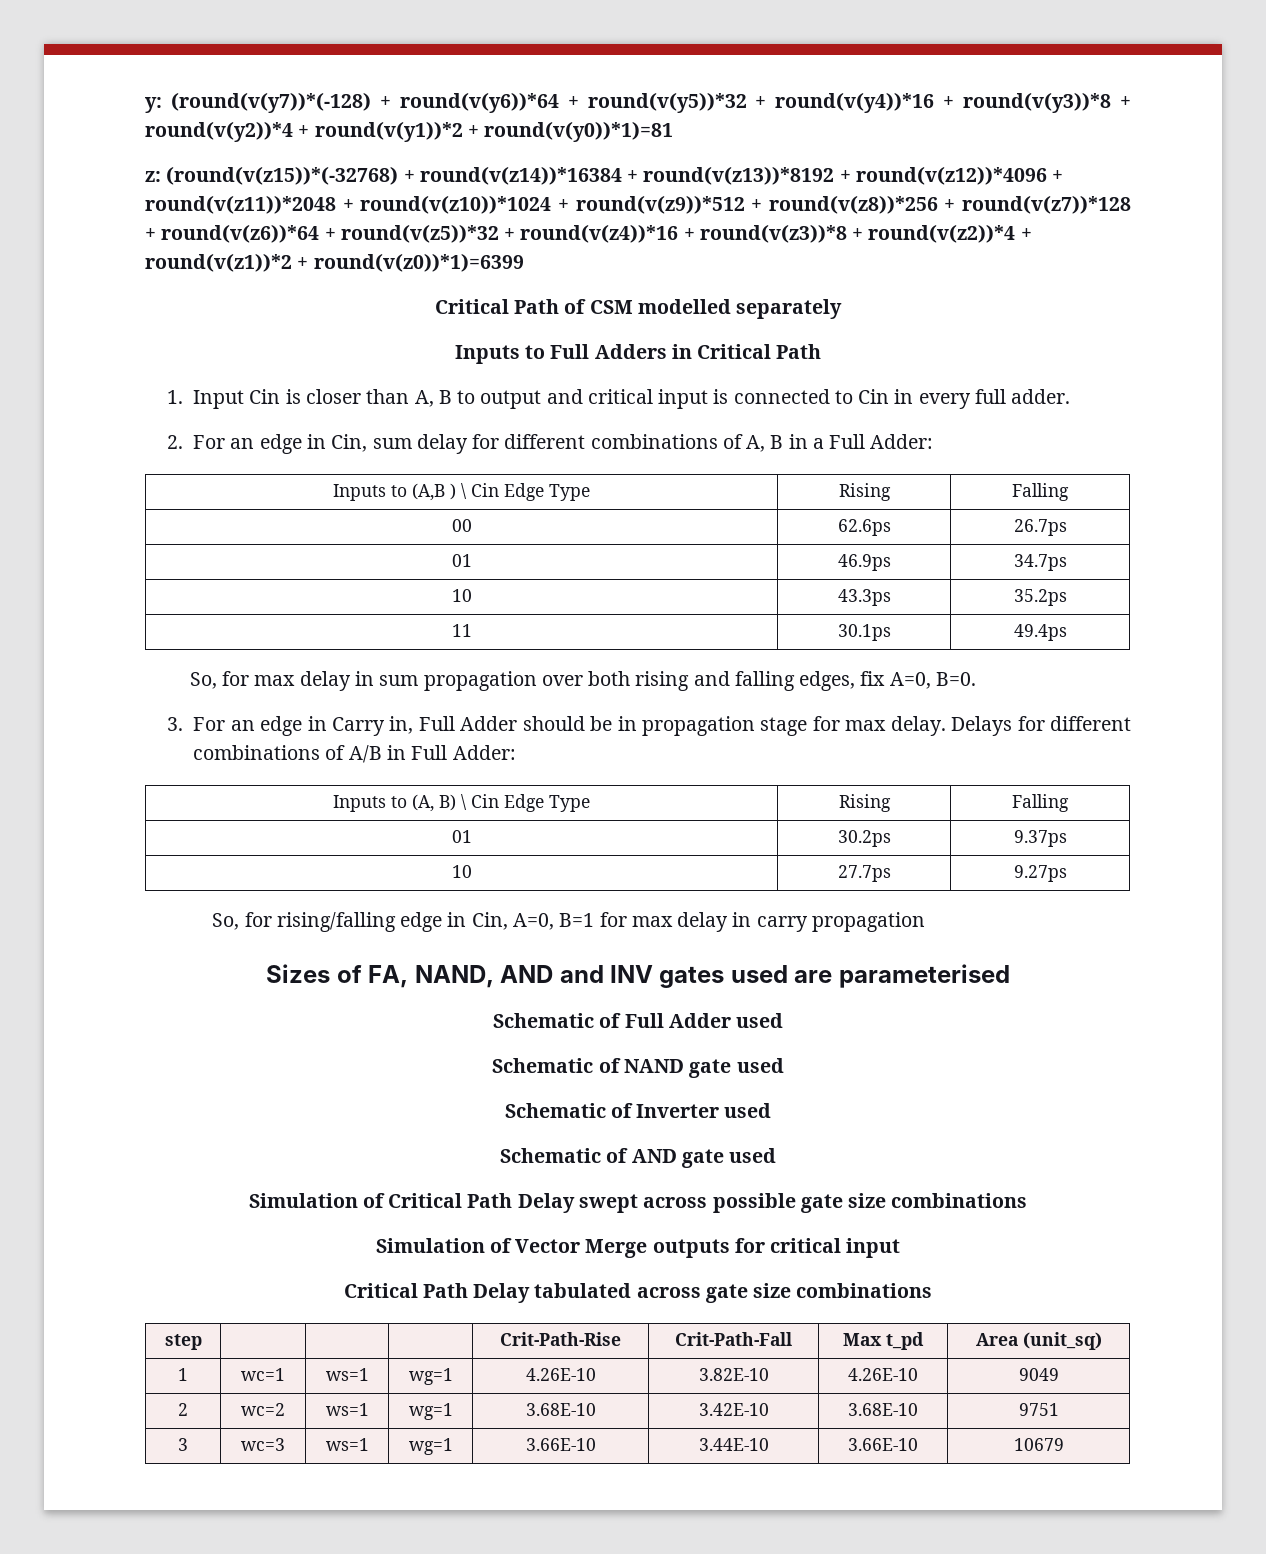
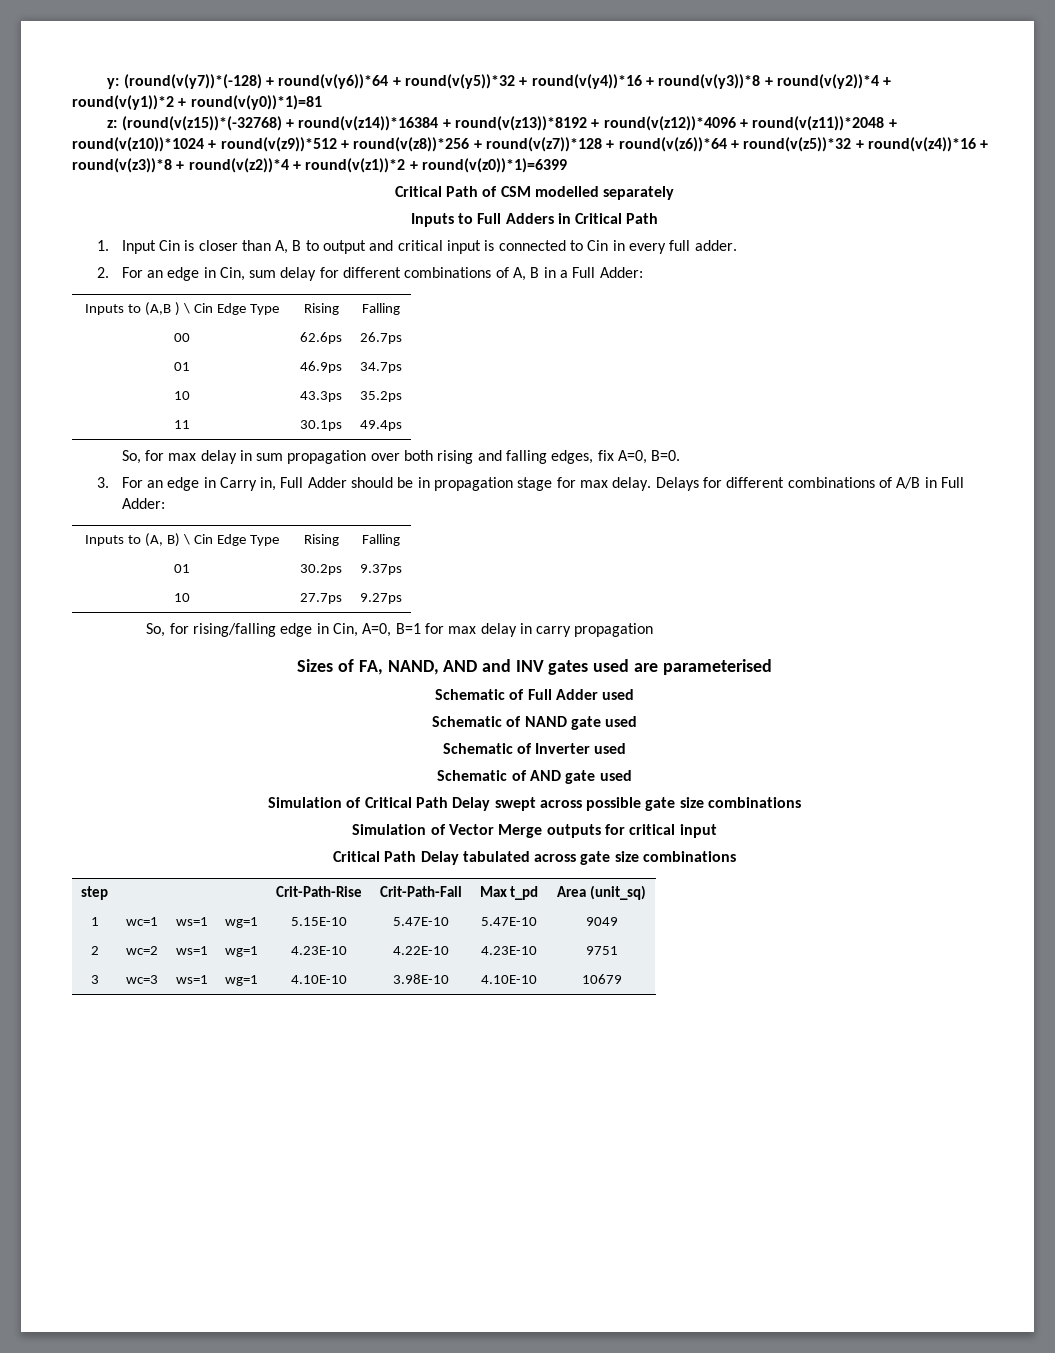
- 1 | wc=1 | ws=1 | wg=1 | 4.26E-10 | 3.82E-10 | 4.26E-10 | 9049
+ 1 | wc=1 | ws=1 | wg=1 | 5.15E-10 | 5.47E-10 | 5.47E-10 | 9049
- 2 | wc=2 | ws=1 | wg=1 | 3.68E-10 | 3.42E-10 | 3.68E-10 | 9751
+ 2 | wc=2 | ws=1 | wg=1 | 4.23E-10 | 4.22E-10 | 4.23E-10 | 9751
- 3 | wc=3 | ws=1 | wg=1 | 3.66E-10 | 3.44E-10 | 3.66E-10 | 10679
+ 3 | wc=3 | ws=1 | wg=1 | 4.10E-10 | 3.98E-10 | 4.10E-10 | 10679

